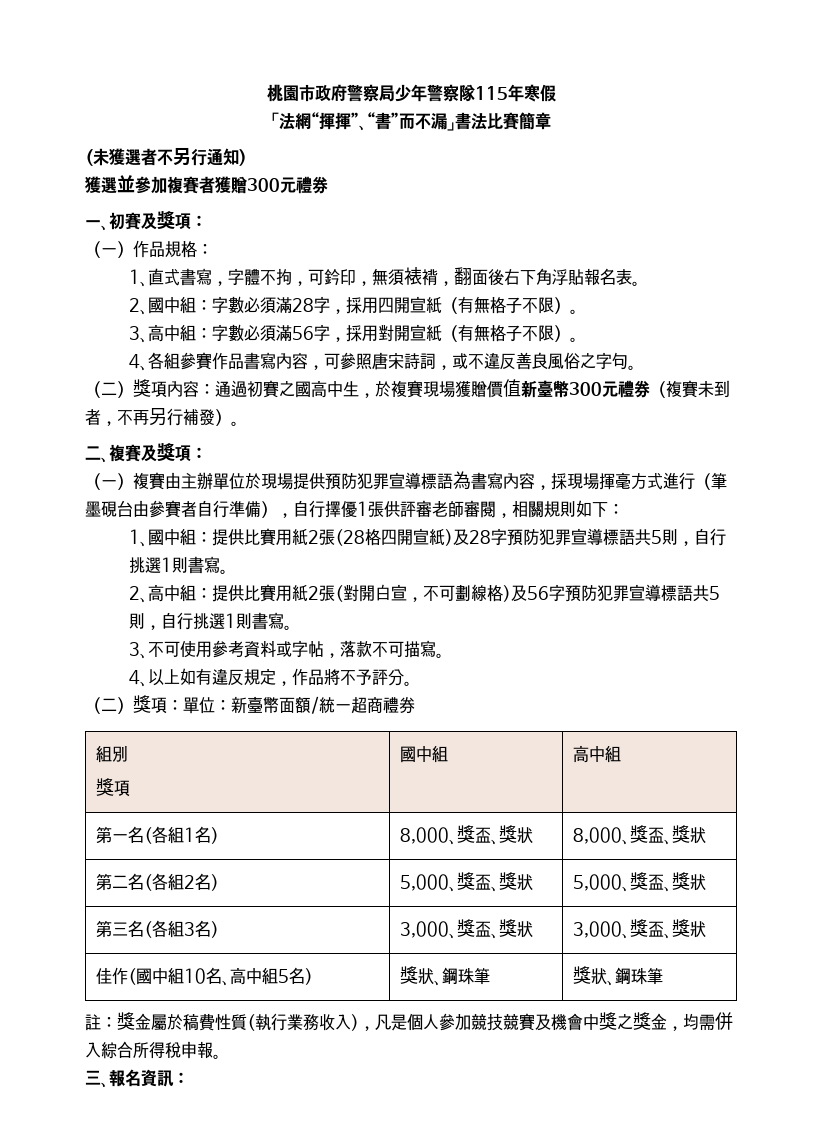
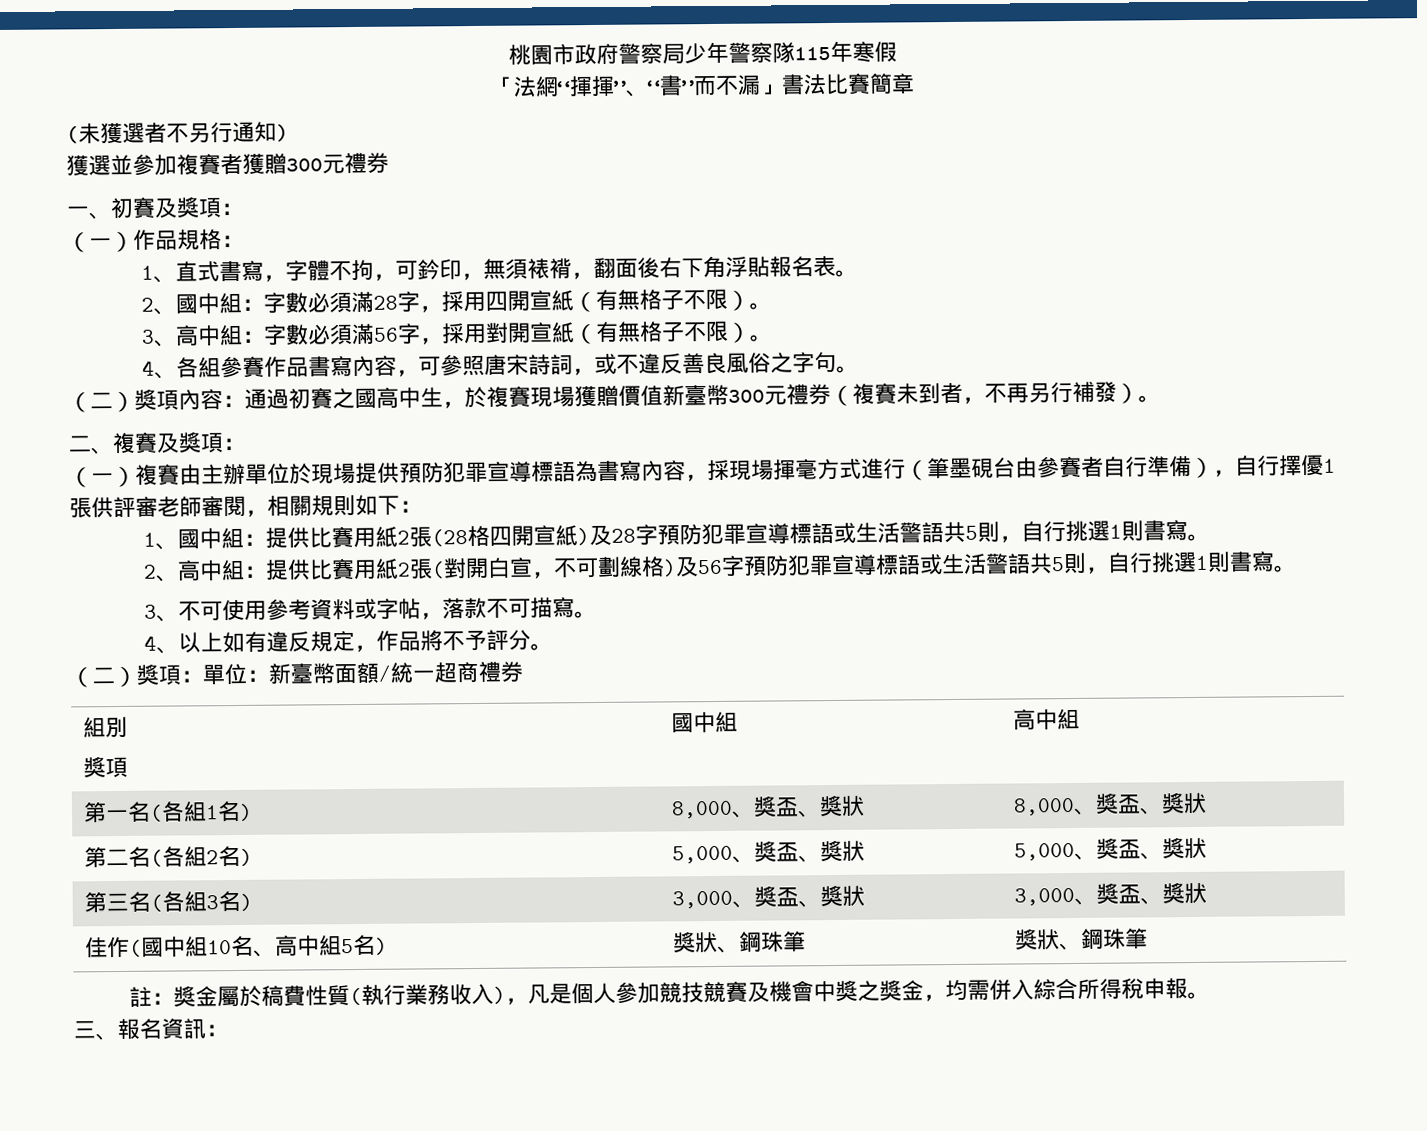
- 1、國中組：提供比賽用紙2張(28格四開宣紙)及28字預防犯罪宣導標語共5則，自行挑選1則書寫。
+ 1、國中組：提供比賽用紙2張(28格四開宣紙)及28字預防犯罪宣導標語或生活警語共5則，自行挑選1則書寫。
- 2、高中組：提供比賽用紙2張(對開白宣，不可劃線格)及56字預防犯罪宣導標語共5則，自行挑選1則書寫。
+ 2、高中組：提供比賽用紙2張(對開白宣，不可劃線格)及56字預防犯罪宣導標語或生活警語共5則，自行挑選1則書寫。

